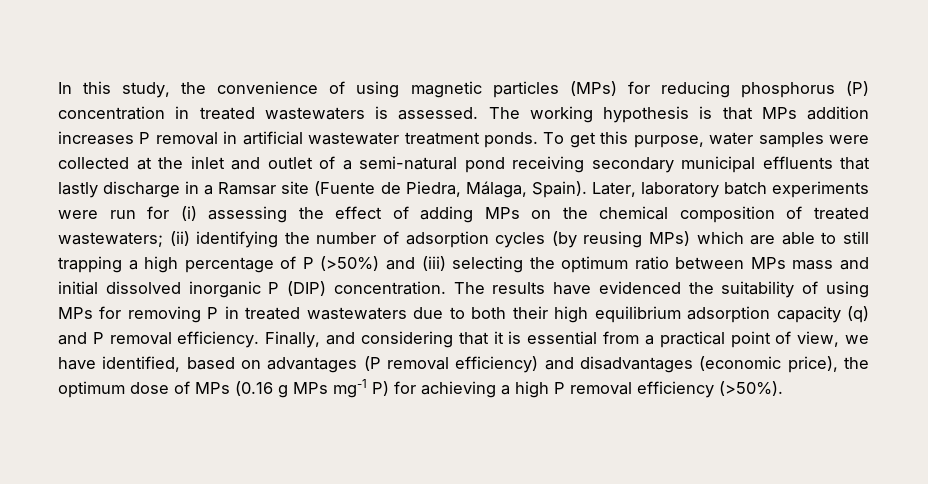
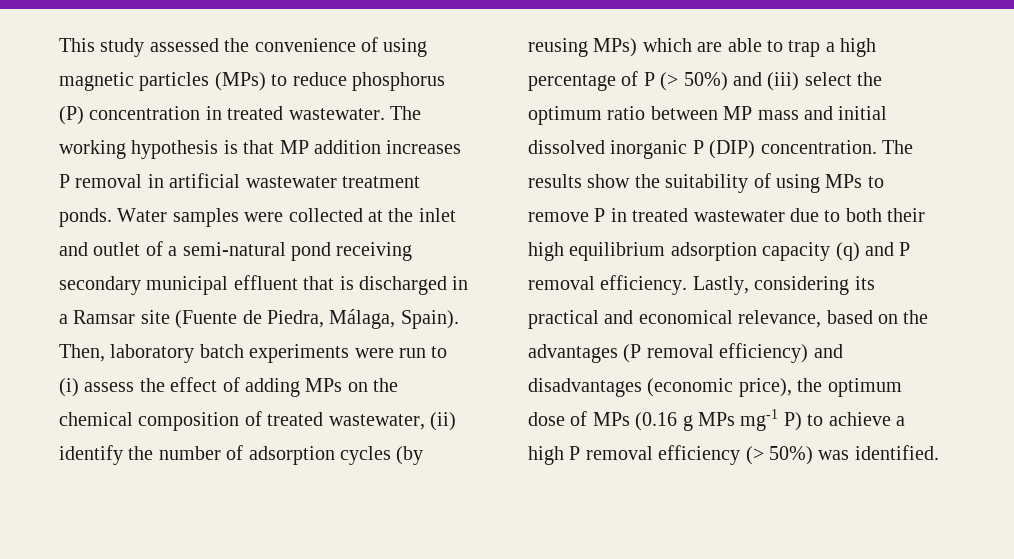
- In this study, the convenience of using magnetic particles (MPs) for reducing phosphorus (P) concentration in treated wastewaters is assessed.
+ This study assessed the convenience of using magnetic particles (MPs) to reduce phosphorus (P) concentration in treated wastewater.
- The working hypothesis is that MPs addition increases P removal in artificial wastewater treatment ponds.
+ The working hypothesis is that MP addition increases P removal in artificial wastewater treatment ponds.
- To get this purpose, water samples were collected at the inlet and outlet of a semi-natural pond receiving secondary municipal effluents that lastly discharge in a Ramsar site (Fuente de Piedra, Málaga, Spain).
+ Water samples were collected at the inlet and outlet of a semi-natural pond receiving secondary municipal effluent that is discharged in a Ramsar site (Fuente de Piedra, Málaga, Spain).
- Later, laboratory batch experiments were run for (i) assessing the effect of adding MPs on the chemical composition of treated wastewaters; (ii) identifying the number of adsorption cycles (by reusing MPs) which are able to still trapping a high percentage of P (>50%) and (iii) selecting the optimum ratio between MPs mass and initial dissolved inorganic P (DIP) concentration.
+ Then, laboratory batch experiments were run to (i) assess the effect of adding MPs on the chemical composition of treated wastewater, (ii) identify the number of adsorption cycles (by reusing MPs) which are able to trap a high percentage of P (> 50%) and (iii) select the optimum ratio between MP mass and initial dissolved inorganic P (DIP) concentration.
- The results have evidenced the suitability of using MPs for removing P in treated wastewaters due to both their high equilibrium adsorption capacity (q) and P removal efficiency.
+ The results show the suitability of using MPs to remove P in treated wastewater due to both their high equilibrium adsorption capacity (q) and P removal efficiency.
- Finally, and considering that it is essential from a practical point of view, we have identified, based on advantages (P removal efficiency) and disadvantages (economic price), the optimum dose of MPs (0.16 g MPs mg-1 P) for achieving a high P removal efficiency (>50%).
+ Lastly, considering its practical and economical relevance, based on the advantages (P removal efficiency) and disadvantages (economic price), the optimum dose of MPs (0.16 g MPs mg-1 P) to achieve a high P removal efficiency (> 50%) was identified.

